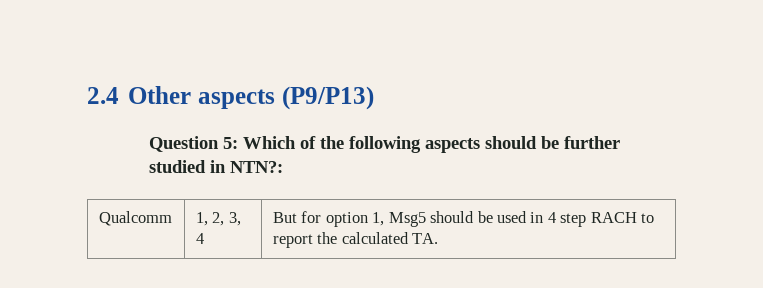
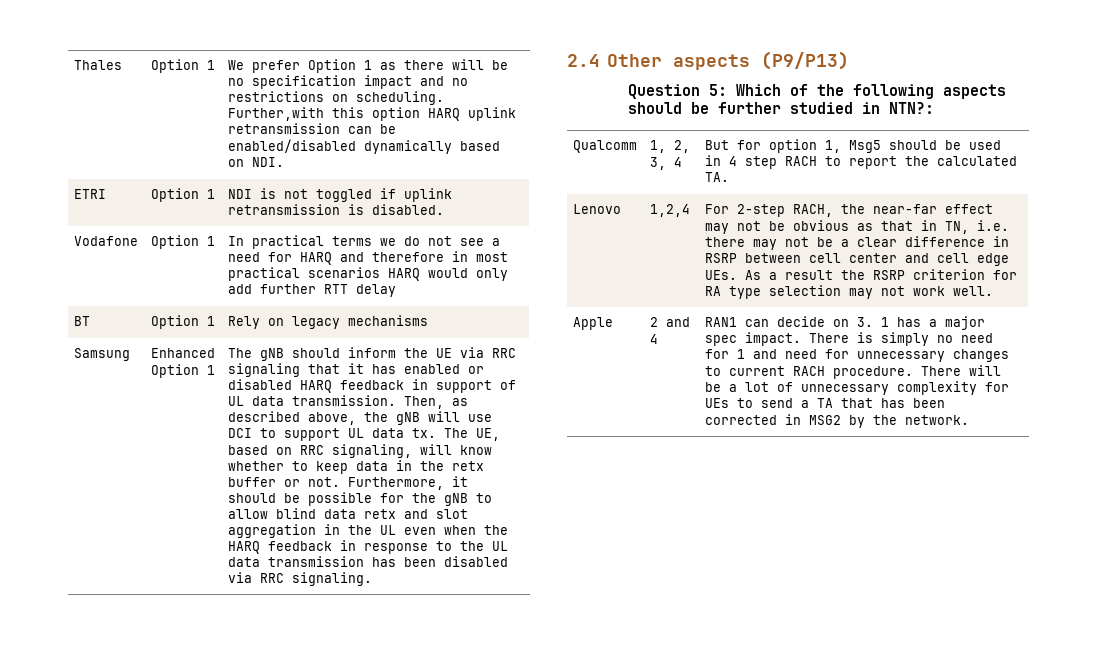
+ Thales | Option 1 | We prefer Option 1 as there will be no specification impact and no restrictions on scheduling. Further,with this option HARQ uplink retransmission can be enabled/disabled dynamically based on NDI.
+ ETRI | Option 1 | NDI is not toggled if uplink retransmission is disabled.
+ Vodafone | Option 1 | In practical terms we do not see a need for HARQ and therefore in most practical scenarios HARQ would only add further RTT delay
+ BT | Option 1 | Rely on legacy mechanisms
+ Samsung | Enhanced Option 1 | The gNB should inform the UE via RRC signaling that it has enabled or disabled HARQ feedback in support of UL data transmission. Then, as described above, the gNB will use DCI to support UL data tx. The UE, based on RRC signaling, will know whether to keep data in the retx buffer or not. Furthermore, it should be possible for the gNB to allow blind data retx and slot aggregation in the UL even when the HARQ feedback in response to the UL data transmission has been disabled via RRC signaling.
+ Lenovo | 1,2,4 | For 2-step RACH, the near-far effect may not be obvious as that in TN, i.e. there may not be a clear difference in RSRP between cell center and cell edge UEs. As a result the RSRP criterion for RA type selection may not work well.
+ Apple | 2 and 4 | RAN1 can decide on 3. 1 has a major spec impact. There is simply no need for 1 and need for unnecessary changes to current RACH procedure. There will be a lot of unnecessary complexity for UEs to send a TA that has been corrected in MSG2 by the network.

